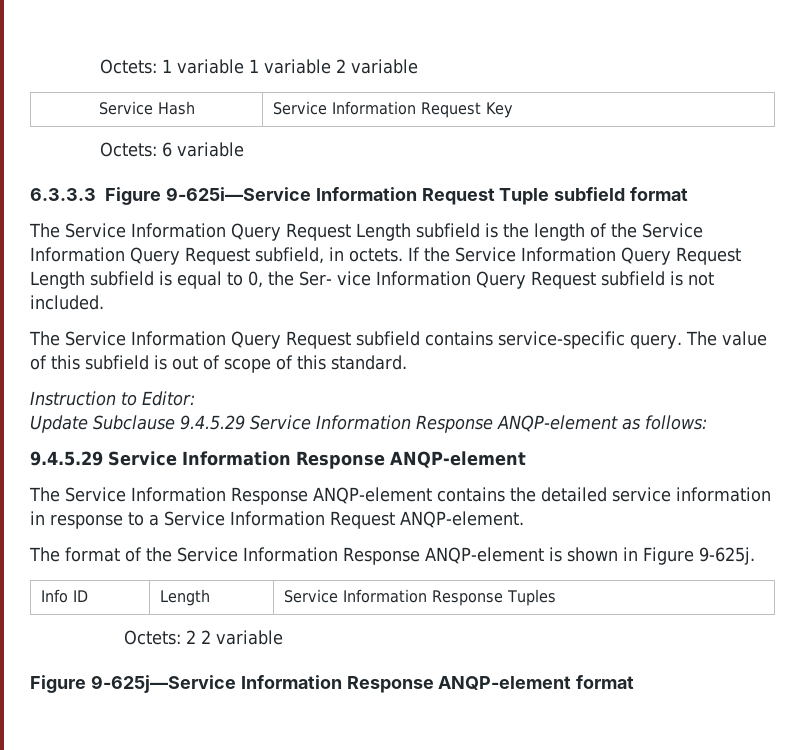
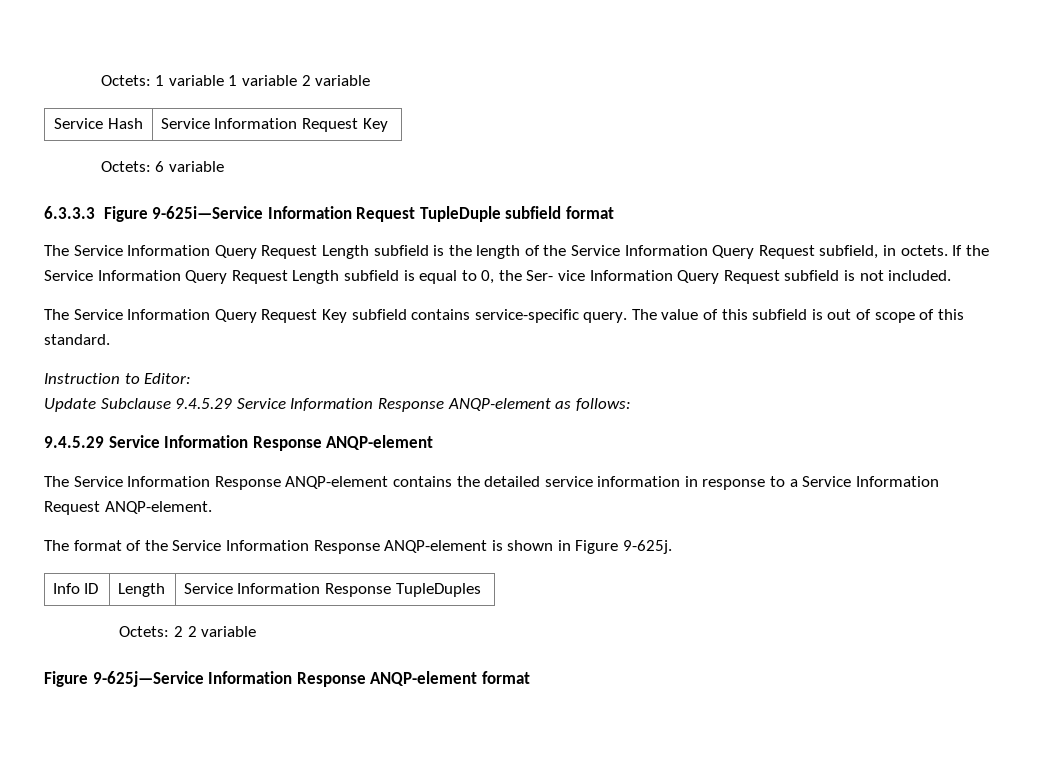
- 6.3.3.3 Figure 9-625i—Service Information Request Tuple subfield format
+ 6.3.3.3 Figure 9-625i—Service Information Request TupleDuple subfield format
- The Service Information Query Request subfield contains service-specific query.
+ The Service Information Query Request Key subfield contains service-specific query.
- Info ID | Length | Service Information Response Tuples
+ Info ID | Length | Service Information Response TupleDuples

